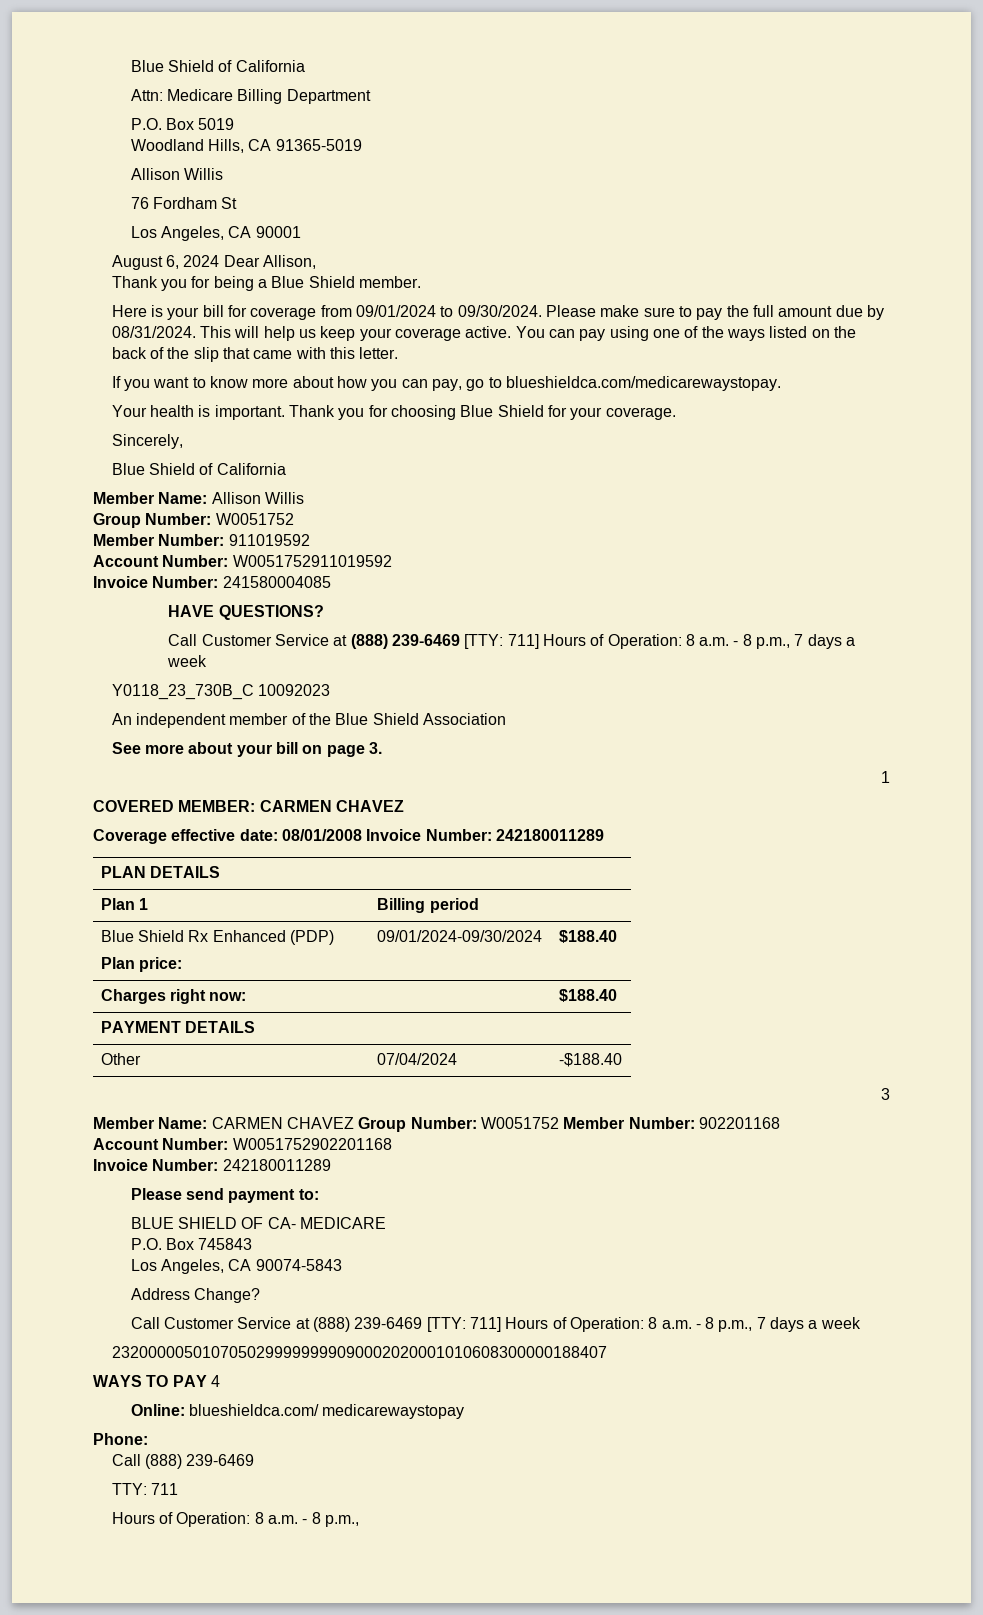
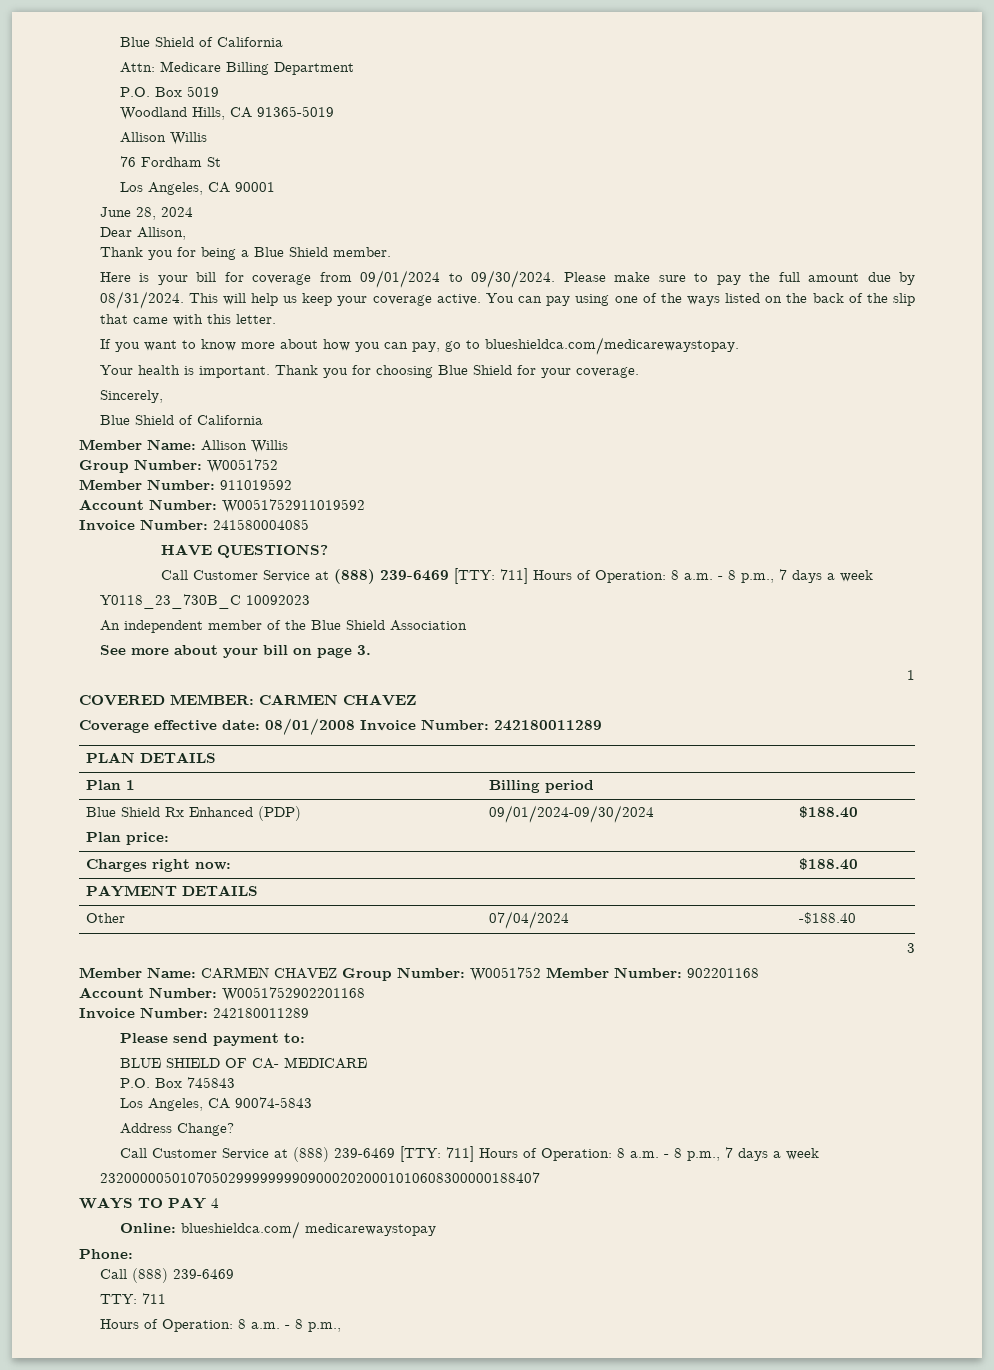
- August 6, 2024 Dear Allison,
+ June 28, 2024
+ Dear Allison,

